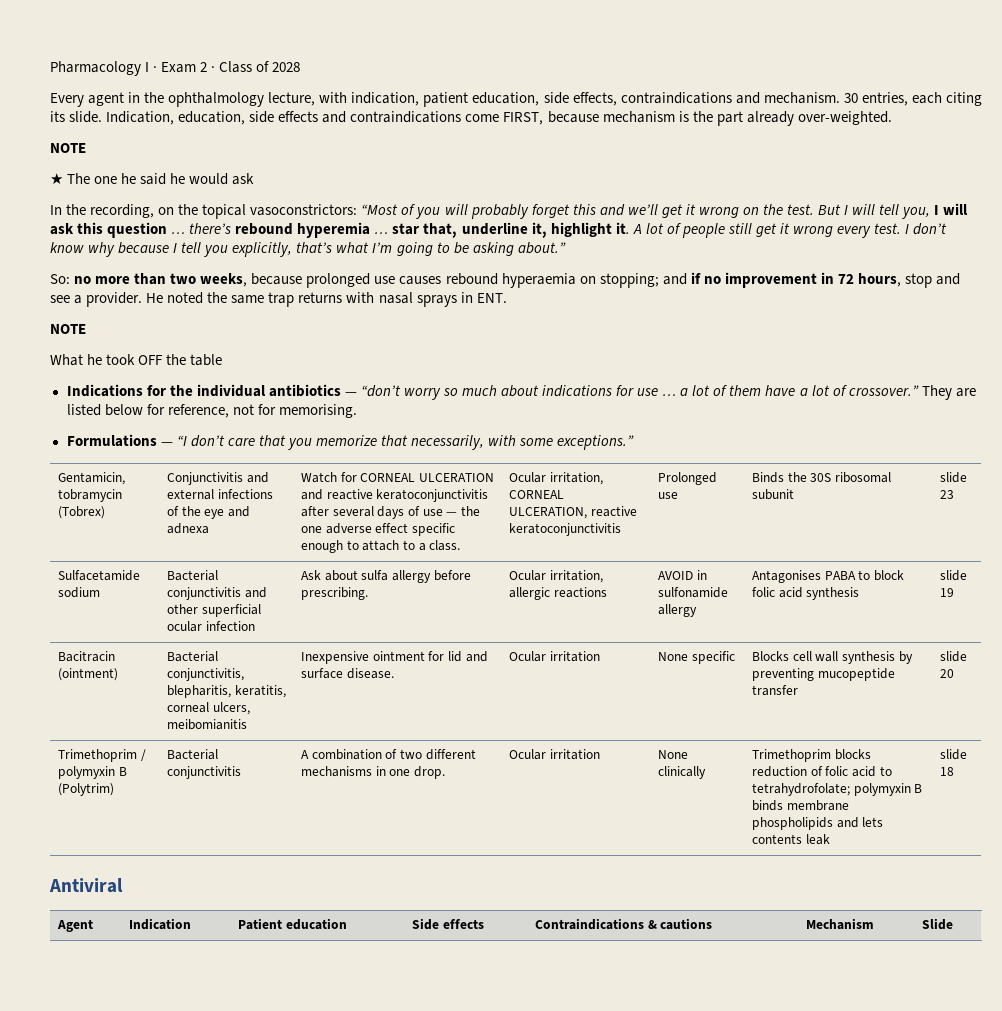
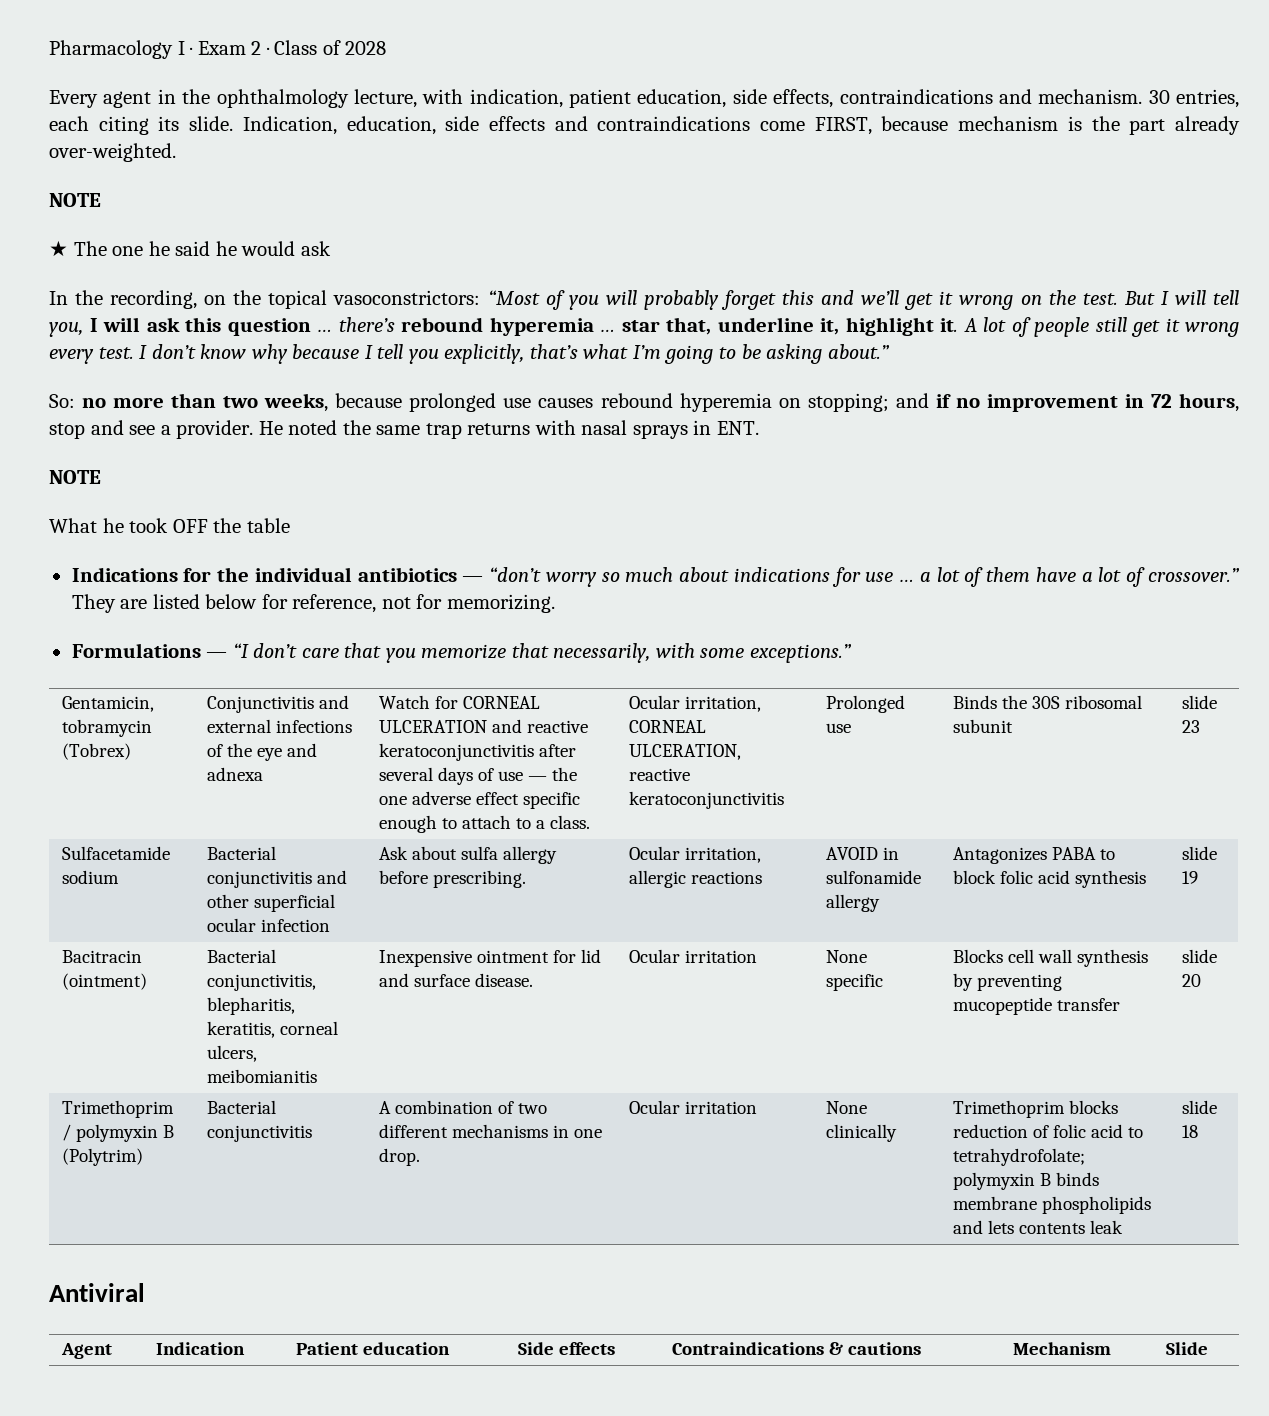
- So: no more than two weeks, because prolonged use causes rebound hyperaemia on stopping; and if no improvement in 72 hours, stop and see a provider.
+ So: no more than two weeks, because prolonged use causes rebound hyperemia on stopping; and if no improvement in 72 hours, stop and see a provider.
- They are listed below for reference, not for memorising.
+ They are listed below for reference, not for memorizing.
- Sulfacetamide sodium | Bacterial conjunctivitis and other superficial ocular infection | Ask about sulfa allergy before prescribing. | Ocular irritation, allergic reactions | AVOID in sulfonamide allergy | Antagonises PABA to block folic acid synthesis | slide 19
+ Sulfacetamide sodium | Bacterial conjunctivitis and other superficial ocular infection | Ask about sulfa allergy before prescribing. | Ocular irritation, allergic reactions | AVOID in sulfonamide allergy | Antagonizes PABA to block folic acid synthesis | slide 19

